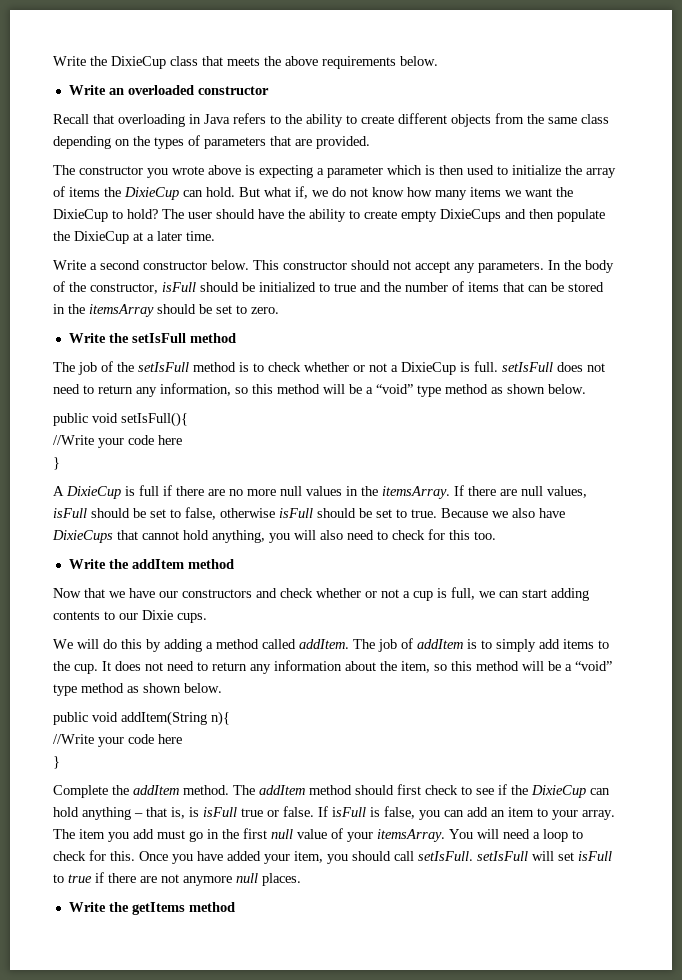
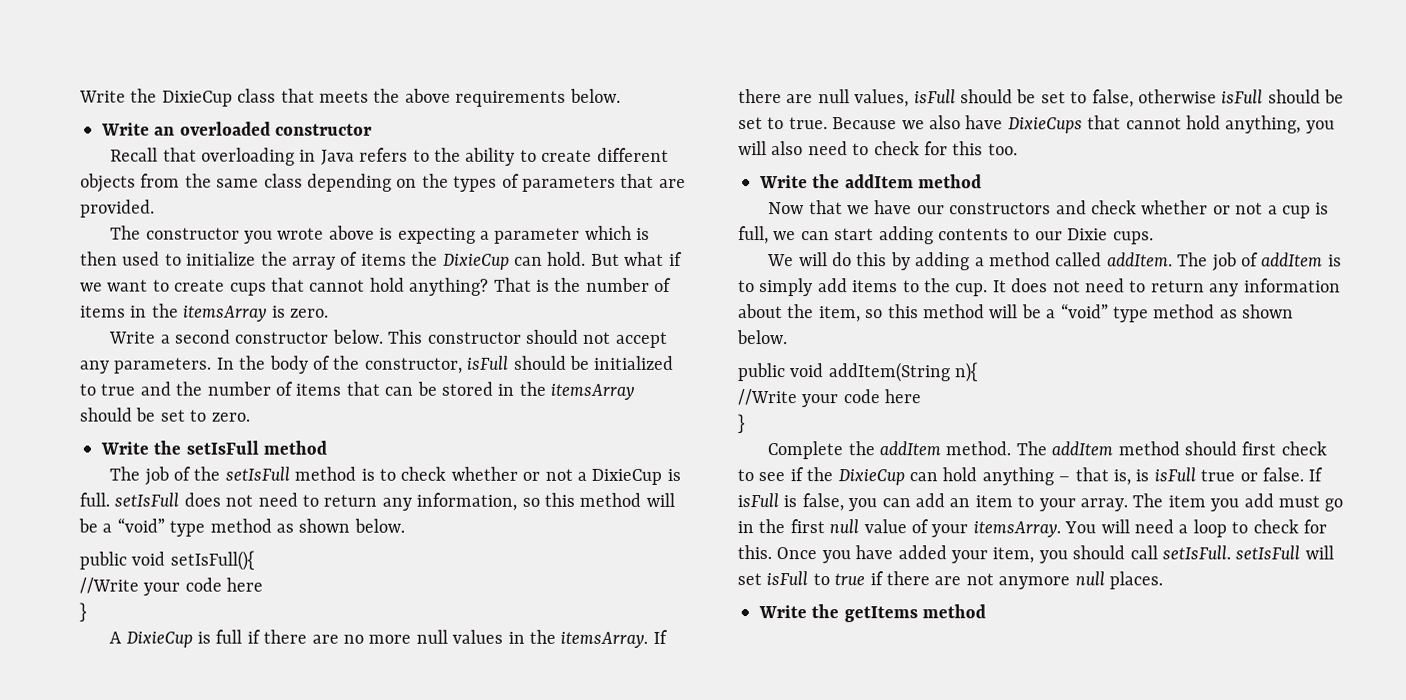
- But what if, we do not know how many items we want the DixieCup to hold? The user should have the ability to create empty DixieCups and then populate the DixieCup at a later time.
+ But what if we want to create cups that cannot hold anything? That is the number of items in the itemsArray is zero.

